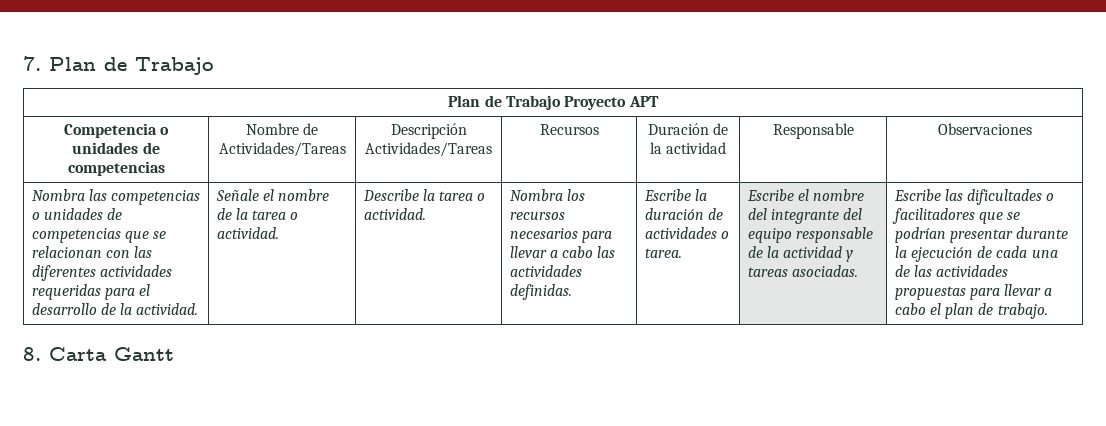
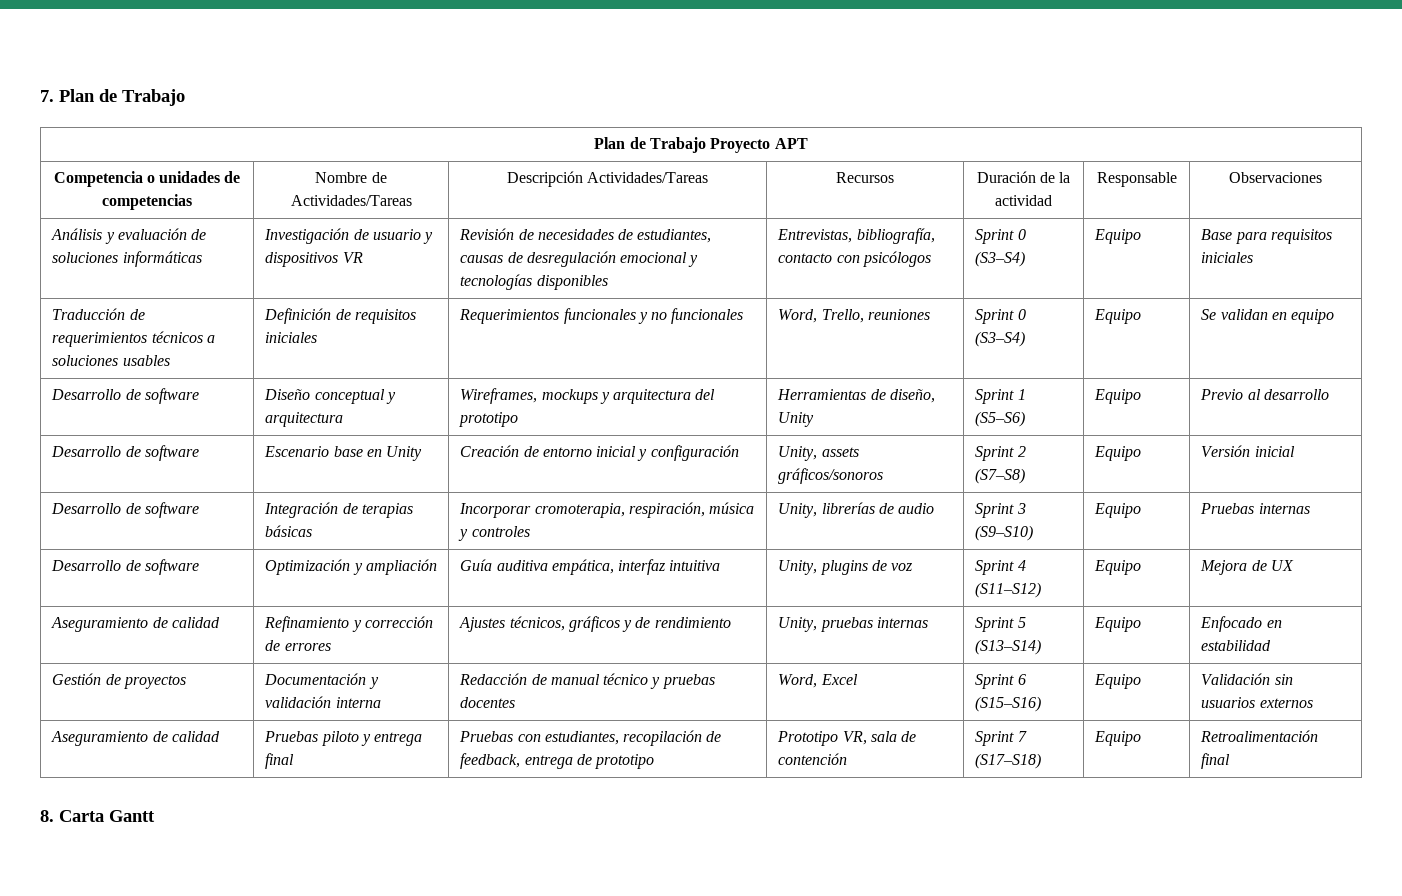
- Nombra las competencias o unidades de competencias que se relacionan con las diferentes actividades requeridas para el desarrollo de la actividad. | Señale el nombre de la tarea o actividad. | Describe la tarea o actividad. | Nombra los recursos necesarios para llevar a cabo las actividades definidas. | Escribe la duración de actividades o tarea. | Escribe el nombre del integrante del equipo responsable de la actividad y tareas asociadas. | Escribe las dificultades o facilitadores que se podrían presentar durante la ejecución de cada una de las actividades propuestas para llevar a cabo el plan de trabajo.
+ Análisis y evaluación de soluciones informáticas | Investigación de usuario y dispositivos VR | Revisión de necesidades de estudiantes, causas de desregulación emocional y tecnologías disponibles | Entrevistas, bibliografía, contacto con psicólogos | Sprint 0 (S3–S4) | Equipo | Base para requisitos iniciales
+ Traducción de requerimientos técnicos a soluciones usables | Definición de requisitos iniciales | Requerimientos funcionales y no funcionales | Word, Trello, reuniones | Sprint 0 (S3–S4) | Equipo | Se validan en equipo
+ Desarrollo de software | Diseño conceptual y arquitectura | Wireframes, mockups y arquitectura del prototipo | Herramientas de diseño, Unity | Sprint 1 (S5–S6) | Equipo | Previo al desarrollo
+ Desarrollo de software | Escenario base en Unity | Creación de entorno inicial y configuración | Unity, assets gráficos/sonoros | Sprint 2 (S7–S8) | Equipo | Versión inicial
+ Desarrollo de software | Integración de terapias básicas | Incorporar cromoterapia, respiración, música y controles | Unity, librerías de audio | Sprint 3 (S9–S10) | Equipo | Pruebas internas
+ Desarrollo de software | Optimización y ampliación | Guía auditiva empática, interfaz intuitiva | Unity, plugins de voz | Sprint 4 (S11–S12) | Equipo | Mejora de UX
+ Aseguramiento de calidad | Refinamiento y corrección de errores | Ajustes técnicos, gráficos y de rendimiento | Unity, pruebas internas | Sprint 5 (S13–S14) | Equipo | Enfocado en estabilidad
+ Gestión de proyectos | Documentación y validación interna | Redacción de manual técnico y pruebas docentes | Word, Excel | Sprint 6 (S15–S16) | Equipo | Validación sin usuarios externos
+ Aseguramiento de calidad | Pruebas piloto y entrega final | Pruebas con estudiantes, recopilación de feedback, entrega de prototipo | Prototipo VR, sala de contención | Sprint 7 (S17–S18) | Equipo | Retroalimentación final

